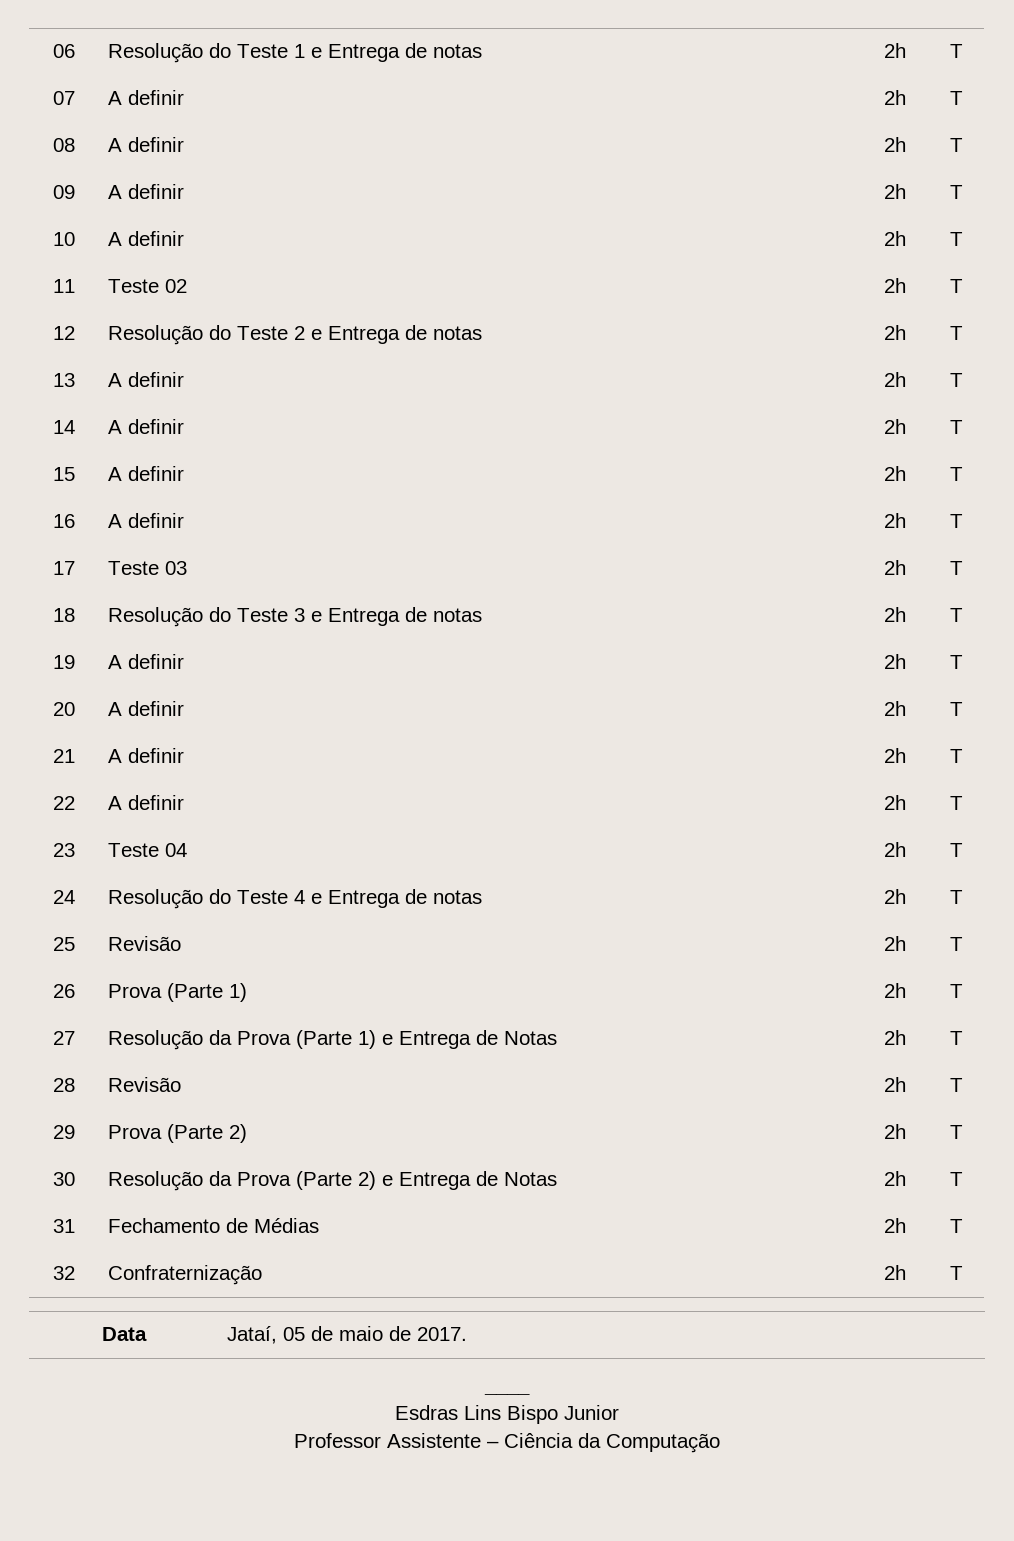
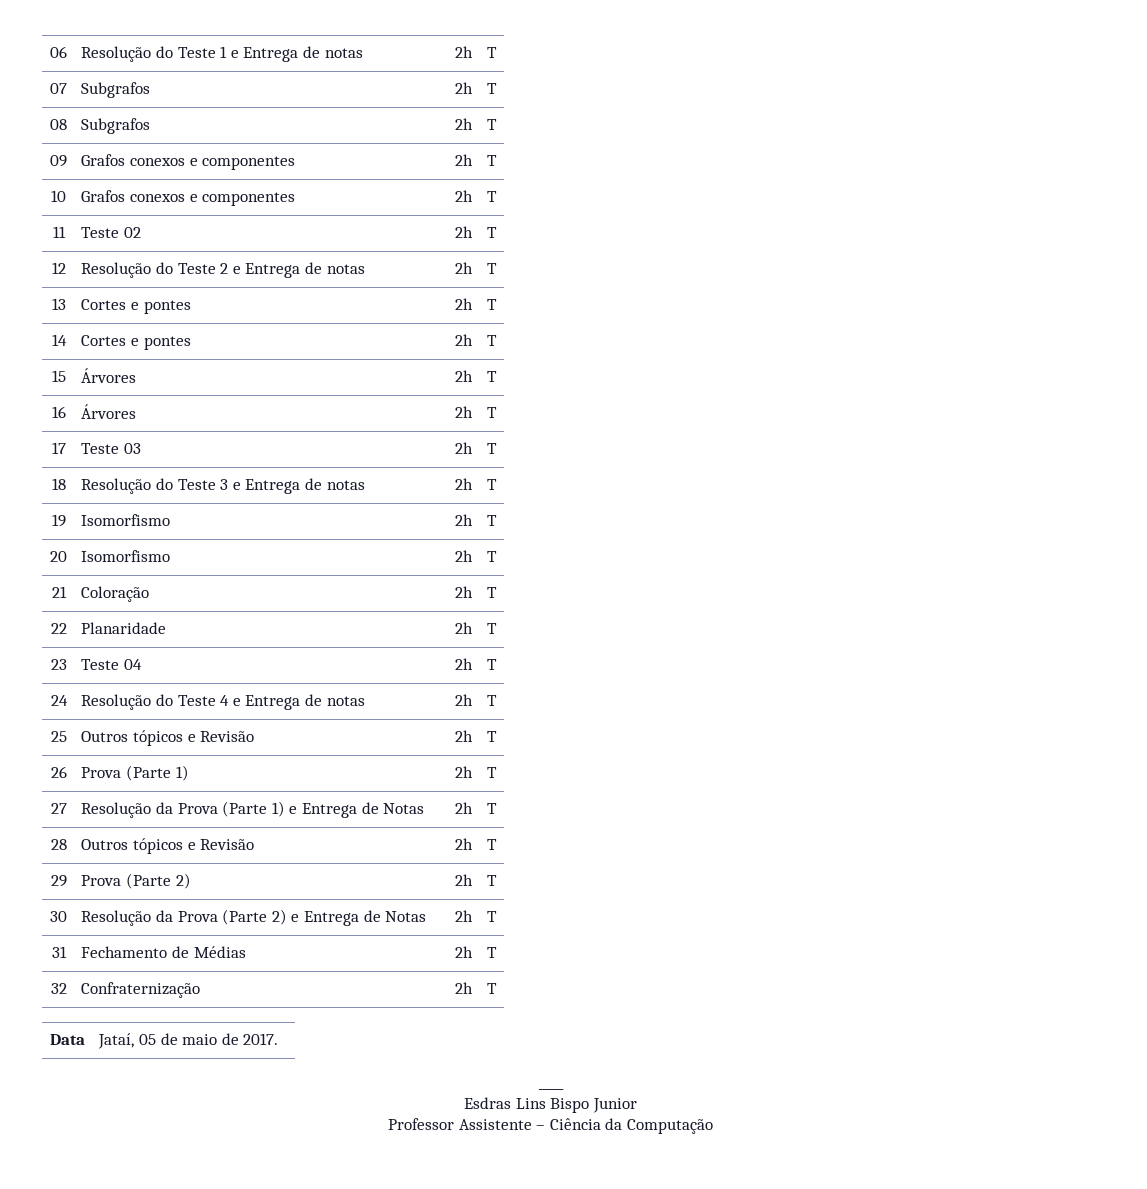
- 07 | A definir | 2h | T
+ 07 | Subgrafos | 2h | T
- 08 | A definir | 2h | T
+ 08 | Subgrafos | 2h | T
- 09 | A definir | 2h | T
+ 09 | Grafos conexos e componentes | 2h | T
- 10 | A definir | 2h | T
+ 10 | Grafos conexos e componentes | 2h | T
- 13 | A definir | 2h | T
+ 13 | Cortes e pontes | 2h | T
- 14 | A definir | 2h | T
+ 14 | Cortes e pontes | 2h | T
- 15 | A definir | 2h | T
+ 15 | Árvores | 2h | T
- 16 | A definir | 2h | T
+ 16 | Árvores | 2h | T
- 19 | A definir | 2h | T
+ 19 | Isomorfismo | 2h | T
- 20 | A definir | 2h | T
+ 20 | Isomorfismo | 2h | T
- 21 | A definir | 2h | T
+ 21 | Coloração | 2h | T
- 22 | A definir | 2h | T
+ 22 | Planaridade | 2h | T
- 25 | Revisão | 2h | T
+ 25 | Outros tópicos e Revisão | 2h | T
- 28 | Revisão | 2h | T
+ 28 | Outros tópicos e Revisão | 2h | T

